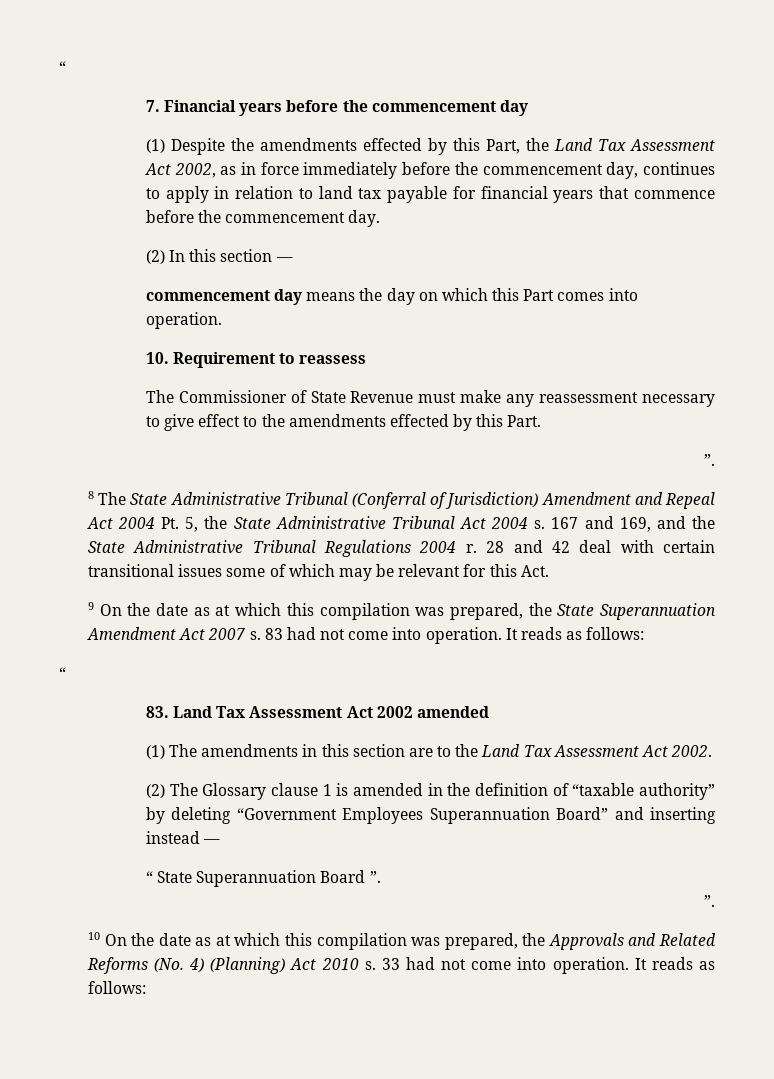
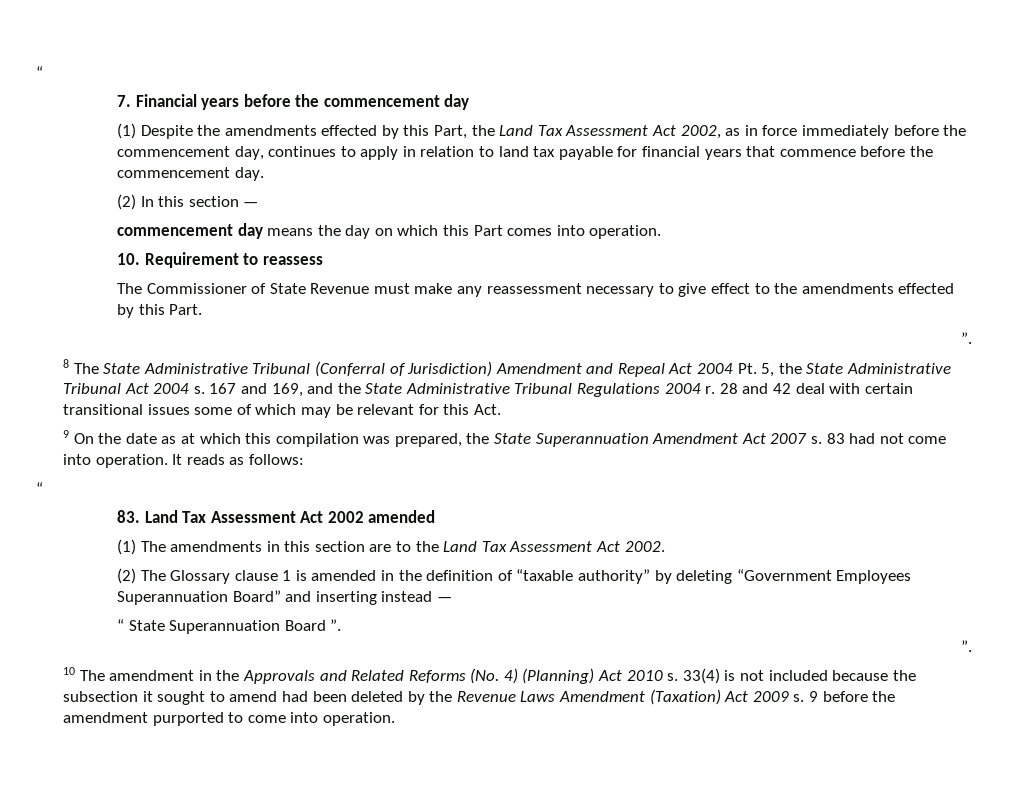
- 10 On the date as at which this compilation was prepared, the Approvals and Related Reforms (No. 4) (Planning) Act 2010 s.
+ 10 The amendment in the Approvals and Related Reforms (No. 4) (Planning) Act 2010 s.
- 33 had not come into operation. It reads as follows:
+ 33(4) is not included because the subsection it sought to amend had been deleted by the Revenue Laws Amendment (Taxation) Act 2009 s. 9 before the amendment purported to come into operation.

